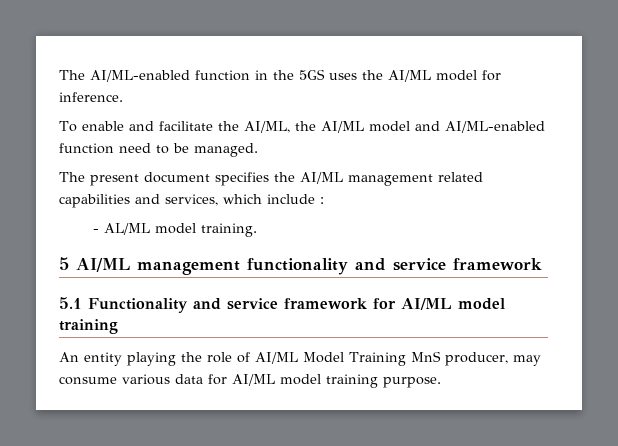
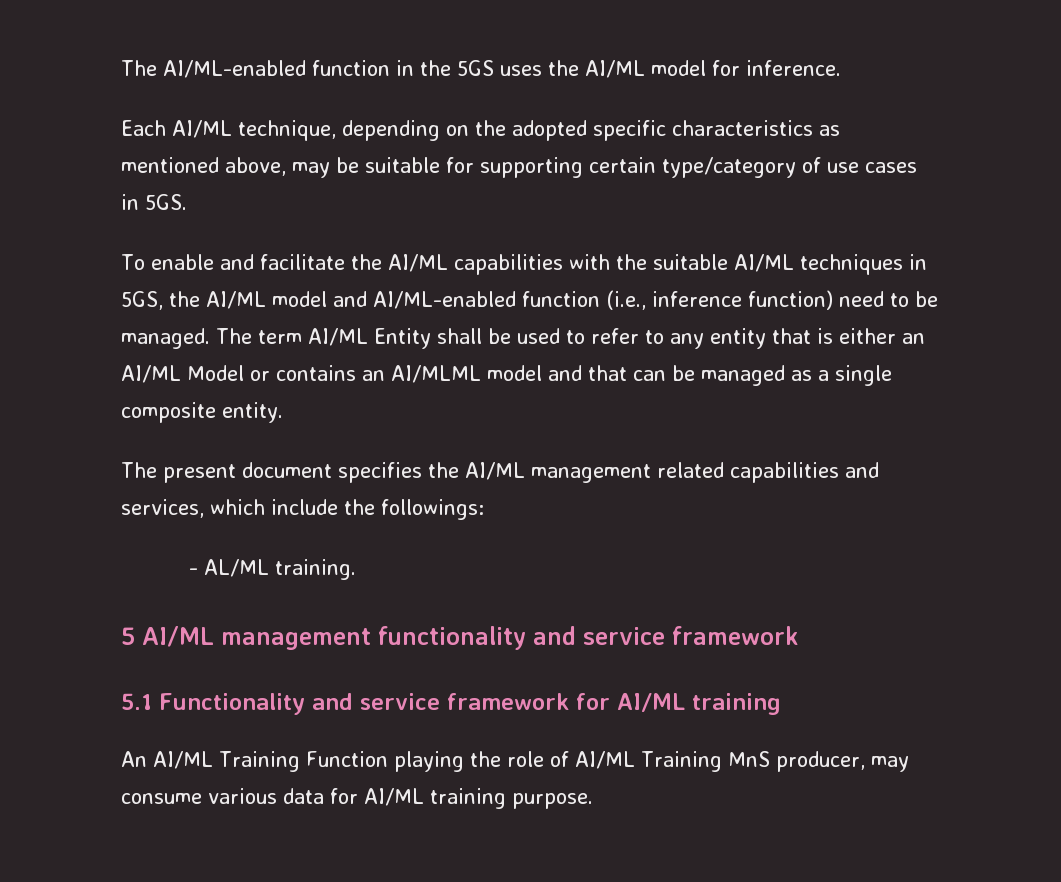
+ Each AI/ML technique, depending on the adopted specific characteristics as mentioned above, may be suitable for supporting certain type/category of use cases in 5GS.
- To enable and facilitate the AI/ML, the AI/ML model and AI/ML-enabled function need to be managed.
+ To enable and facilitate the AI/ML capabilities with the suitable AI/ML techniques in 5GS, the AI/ML model and AI/ML-enabled function (i.e., inference function) need to be managed. The term AI/ML Entity shall be used to refer to any entity that is either an AI/ML Model or contains an AI/MLML model and that can be managed as a single composite entity.
- The present document specifies the AI/ML management related capabilities and services, which include :
+ The present document specifies the AI/ML management related capabilities and services, which include the followings:
- - AL/ML model training.
+ - AL/ML training.
- 5.1 Functionality and service framework for AI/ML model training
+ 5.1 Functionality and service framework for AI/ML training
- An entity playing the role of AI/ML Model Training MnS producer, may consume various data for AI/ML model training purpose.
+ An AI/ML Training Function playing the role of AI/ML Training MnS producer, may consume various data for AI/ML training purpose.

